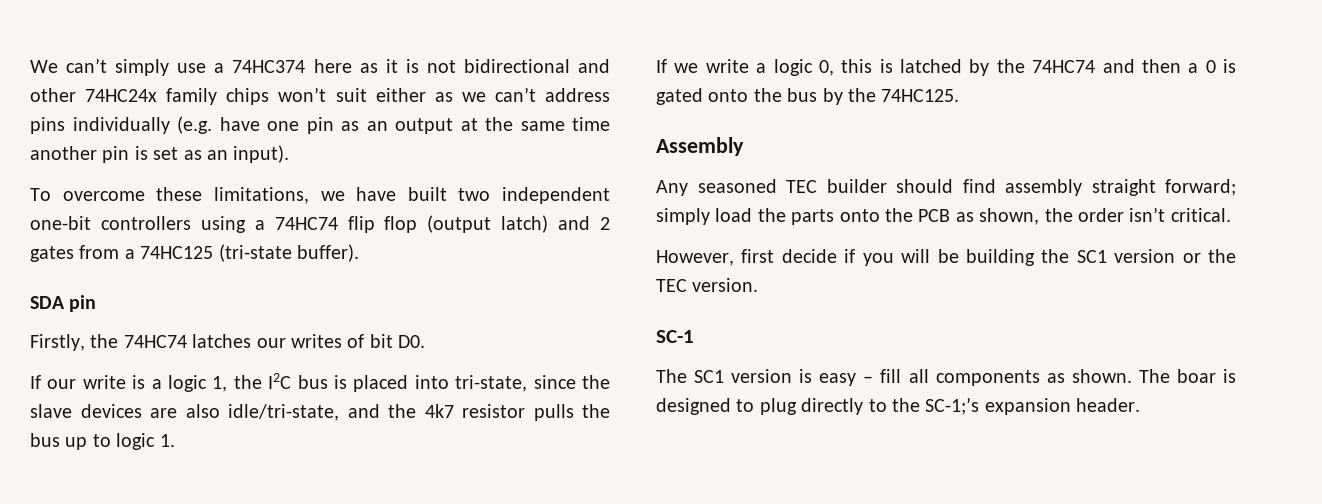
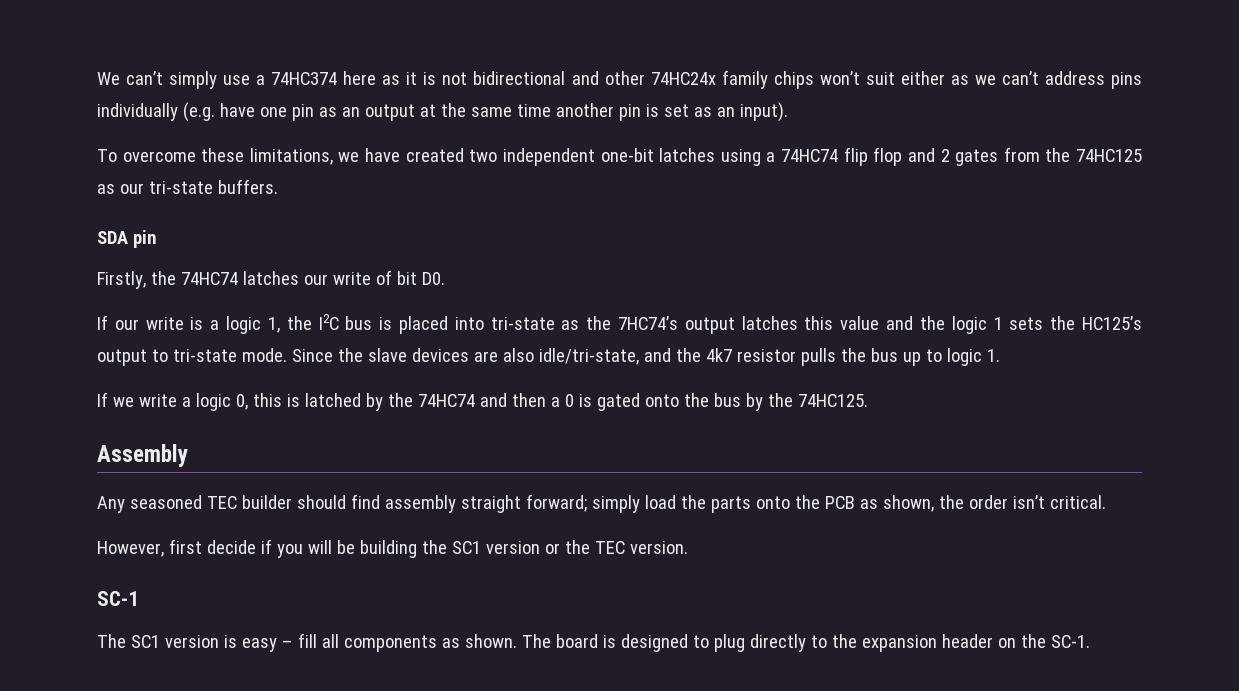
- To overcome these limitations, we have built two independent one-bit controllers using a 74HC74 flip flop (output latch) and 2 gates from a 74HC125 (tri-state buffer).
+ To overcome these limitations, we have created two independent one-bit latches using a 74HC74 flip flop and 2 gates from the 74HC125 as our tri-state buffers.
- Firstly, the 74HC74 latches our writes of bit D0.
+ Firstly, the 74HC74 latches our write of bit D0.
- If our write is a logic 1, the I2C bus is placed into tri-state, since the slave devices are also idle/tri-state, and the 4k7 resistor pulls the bus up to logic 1.
+ If our write is a logic 1, the I2C bus is placed into tri-state as the 7HC74’s output latches this value and the logic 1 sets the HC125’s output to tri-state mode. Since the slave devices are also idle/tri-state, and the 4k7 resistor pulls the bus up to logic 1.
- The boar is designed to plug directly to the SC-1;’s expansion header.
+ The board is designed to plug directly to the expansion header on the SC-1.

